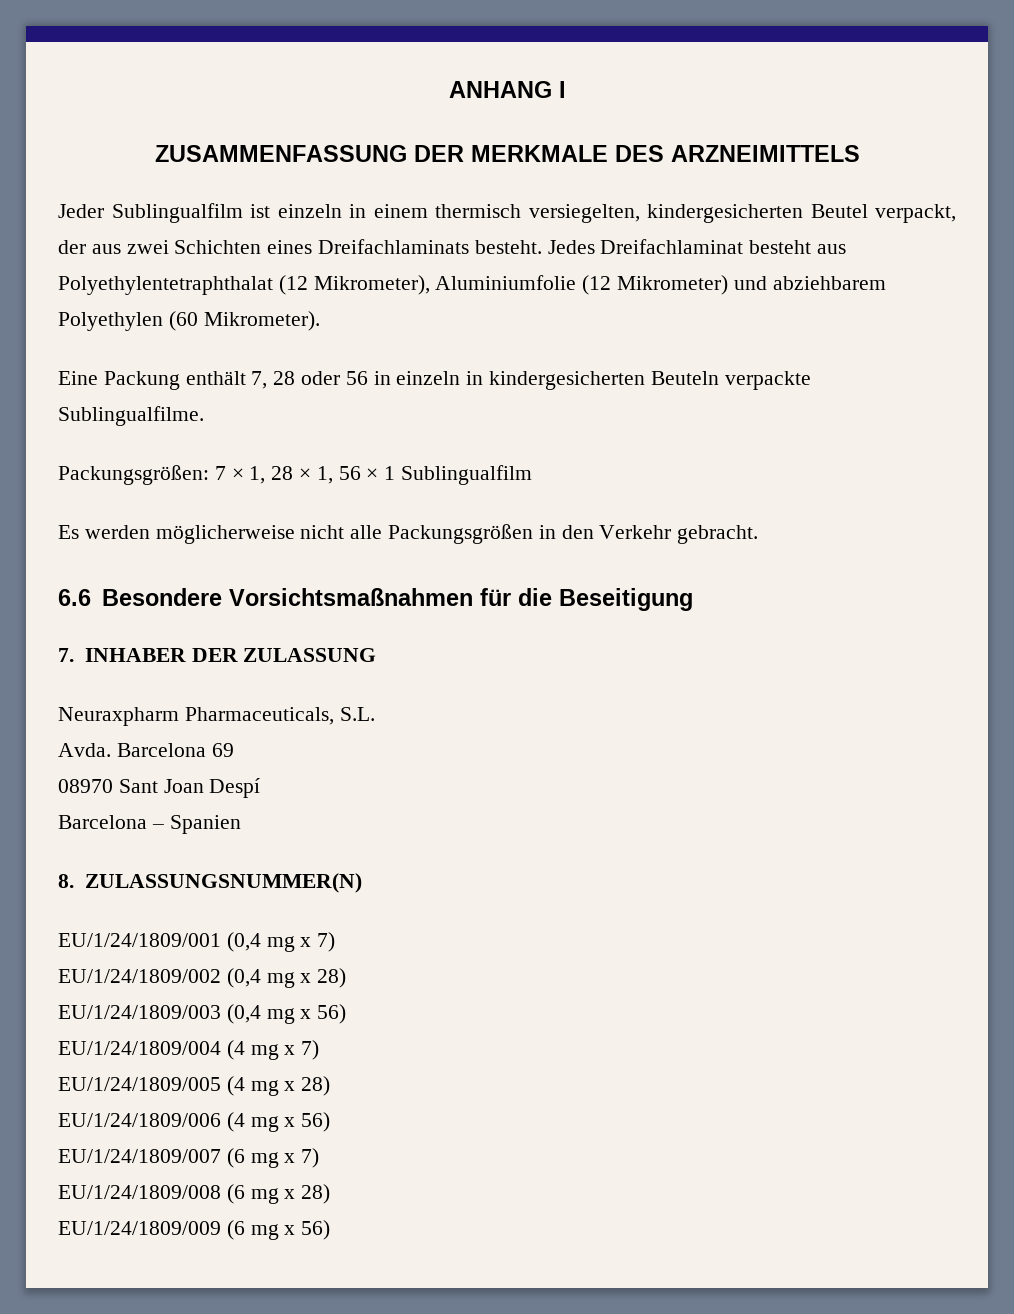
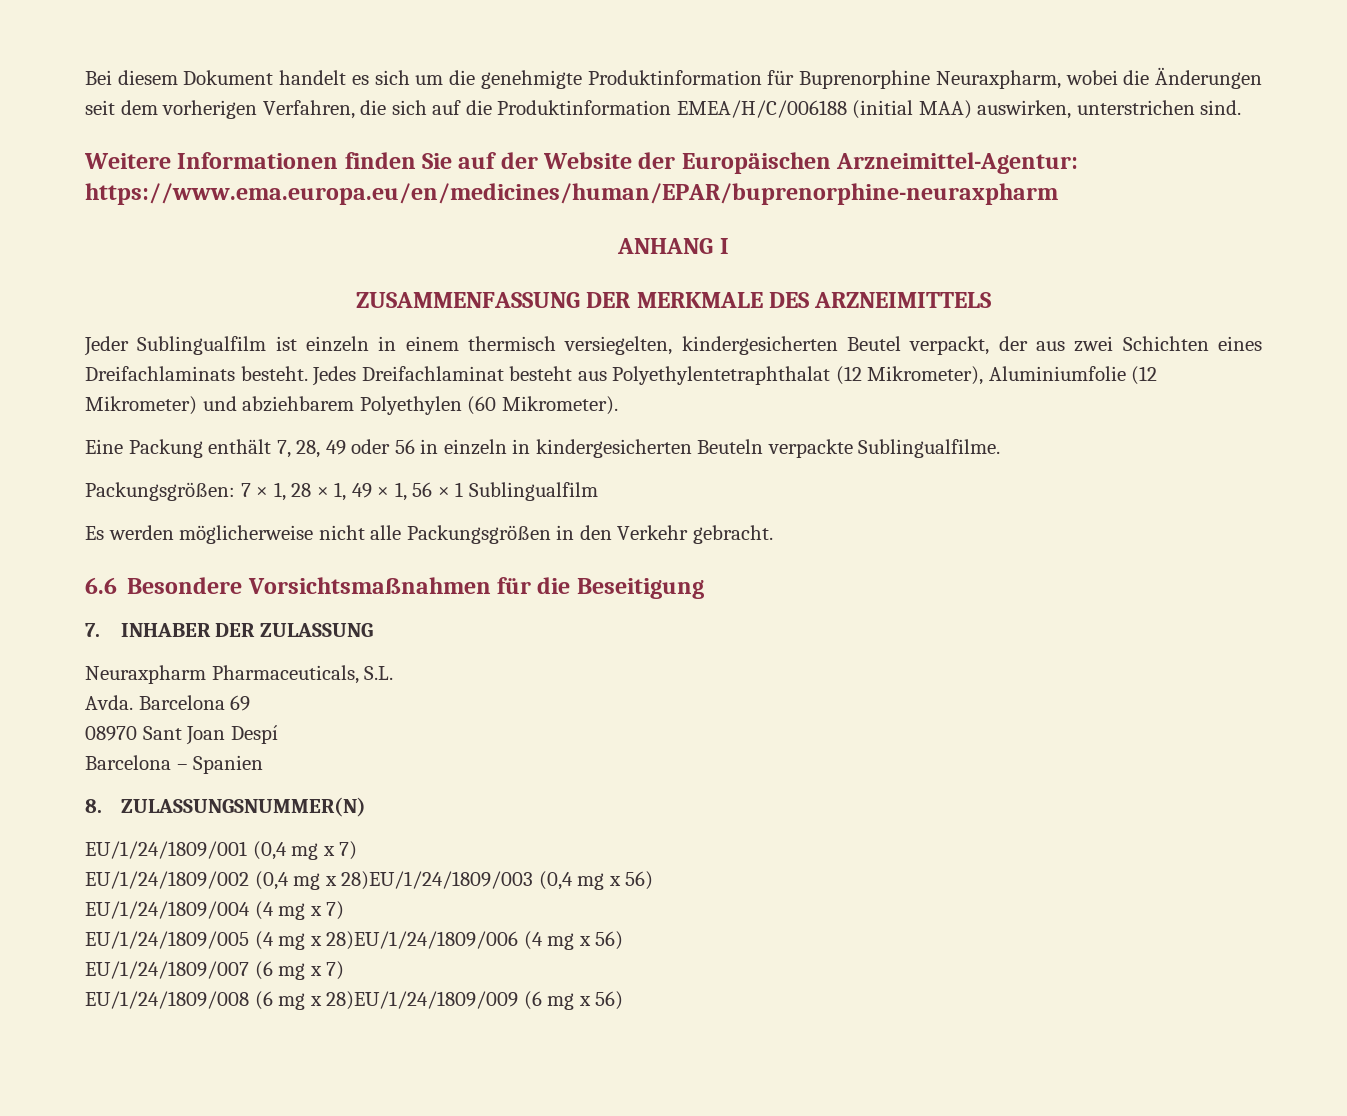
+ Bei diesem Dokument handelt es sich um die genehmigte Produktinformation für Buprenorphine Neuraxpharm, wobei die Änderungen seit dem vorherigen Verfahren, die sich auf die Produktinformation EMEA/H/C/006188 (initial MAA) auswirken, unterstrichen sind.
+ Weitere Informationen finden Sie auf der Website der Europäischen Arzneimittel-Agentur: https://www.ema.europa.eu/en/medicines/human/EPAR/buprenorphine-neuraxpharm
- Eine Packung enthält 7, 28 oder 56 in einzeln in kindergesicherten Beuteln verpackte Sublingualfilme.
+ Eine Packung enthält 7, 28, 49 oder 56 in einzeln in kindergesicherten Beuteln verpackte Sublingualfilme.
- Packungsgrößen: 7 × 1, 28 × 1, 56 × 1 Sublingualfilm
+ Packungsgrößen: 7 × 1, 28 × 1, 49 × 1, 56 × 1 Sublingualfilm
- EU/1/24/1809/002 (0,4 mg x 28)
- EU/1/24/1809/003 (0,4 mg x 56)
+ EU/1/24/1809/002 (0,4 mg x 28)EU/1/24/1809/003 (0,4 mg x 56)
- EU/1/24/1809/005 (4 mg x 28)
- EU/1/24/1809/006 (4 mg x 56)
+ EU/1/24/1809/005 (4 mg x 28)EU/1/24/1809/006 (4 mg x 56)
- EU/1/24/1809/008 (6 mg x 28)
- EU/1/24/1809/009 (6 mg x 56)
+ EU/1/24/1809/008 (6 mg x 28)EU/1/24/1809/009 (6 mg x 56)

